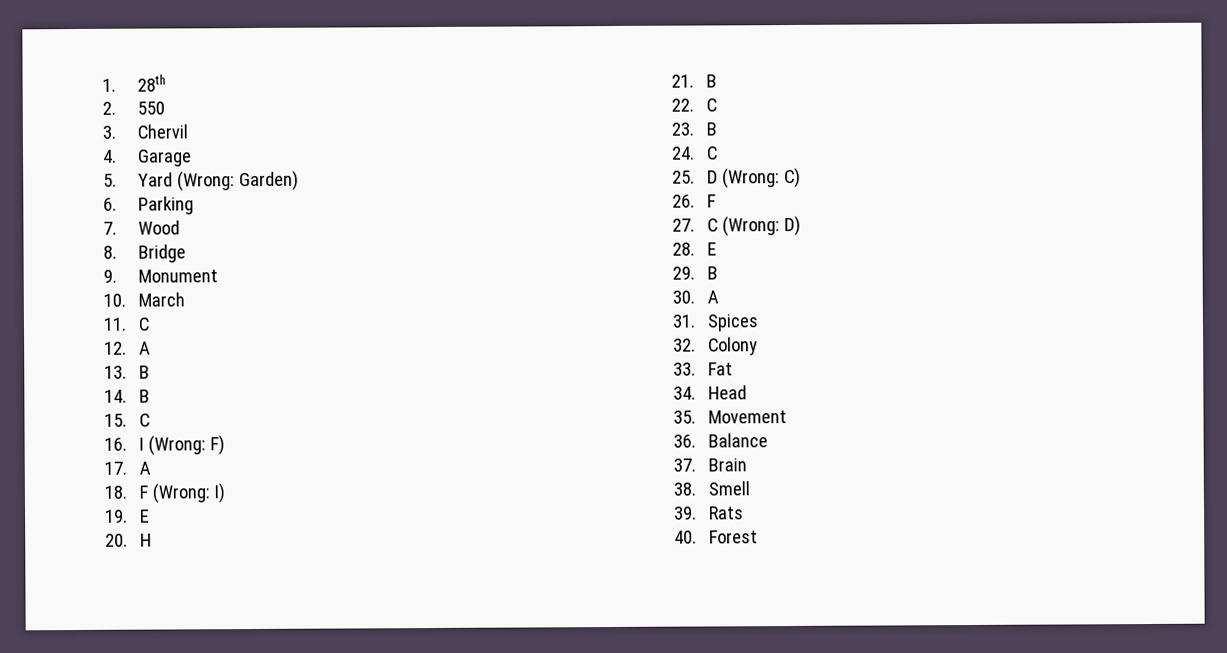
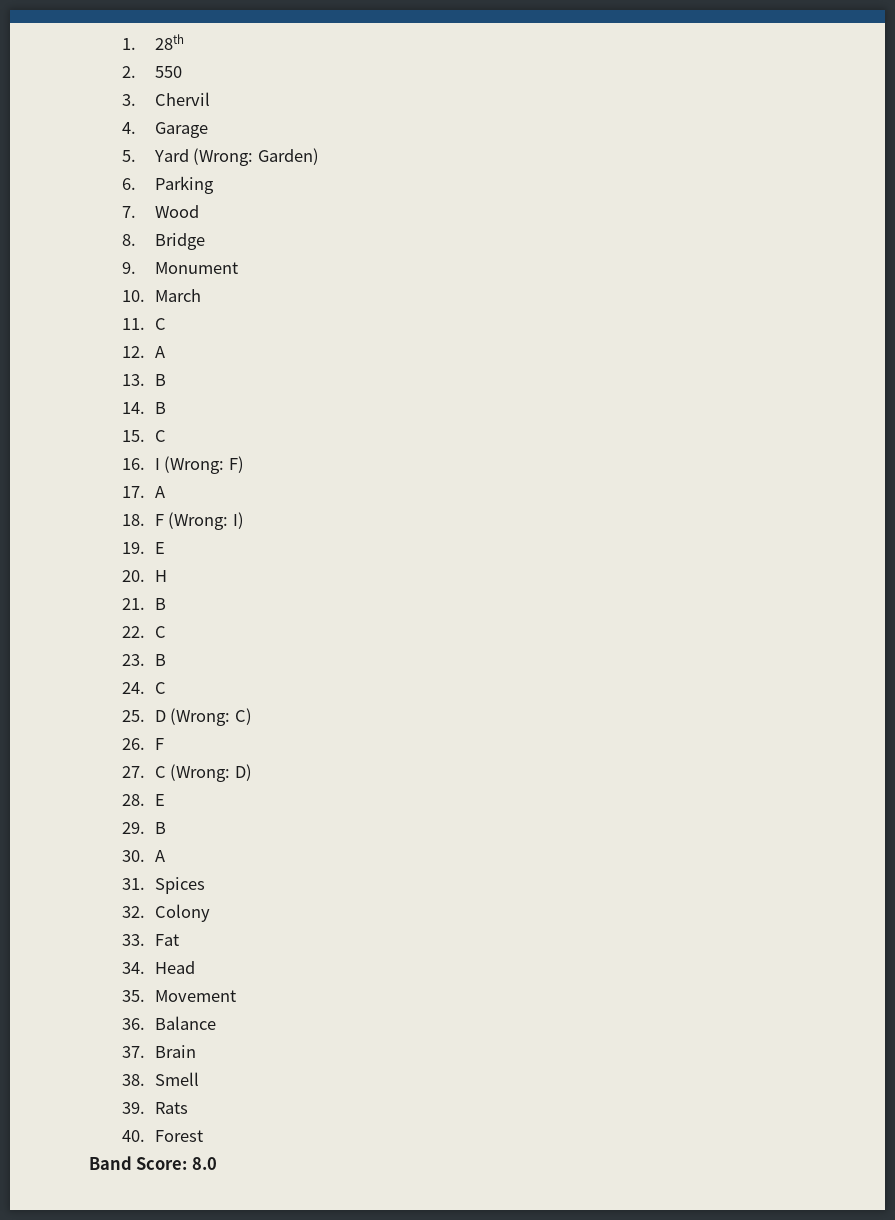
+ Band Score: 8.0

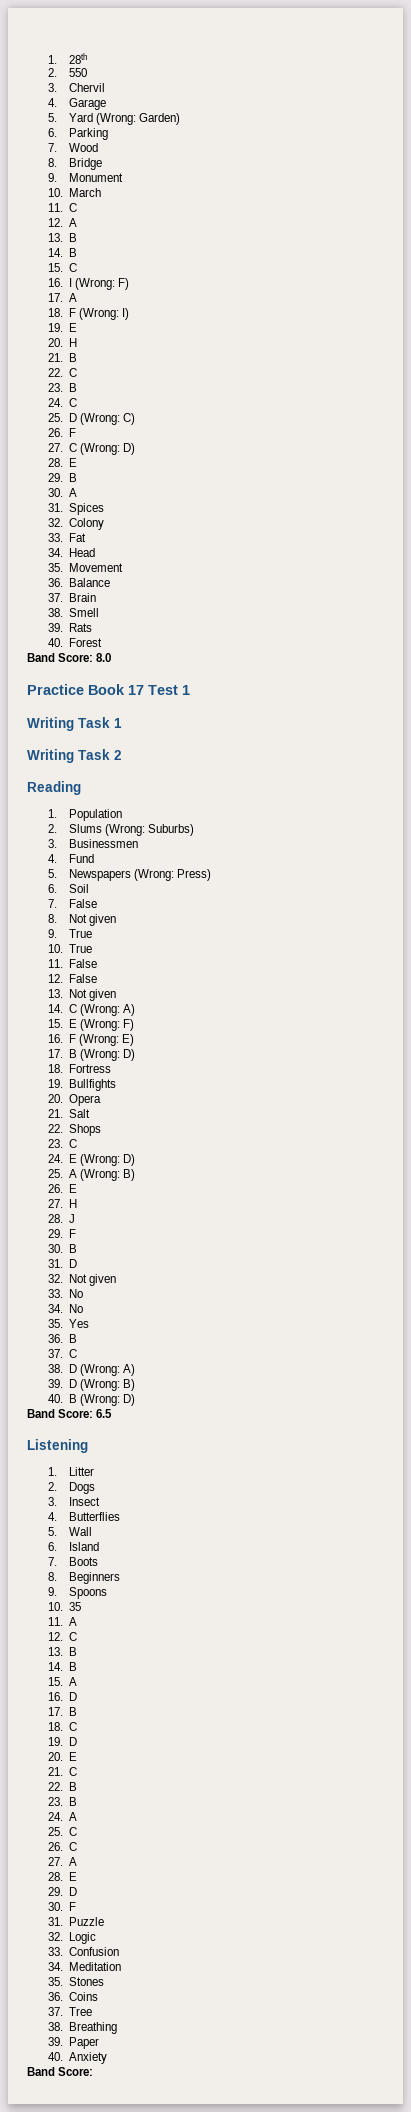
+ Practice Book 17 Test 1
+ Writing Task 1
+ Writing Task 2
+ Reading
+ 1. Population
+ 2. Slums (Wrong: Suburbs)
+ 3. Businessmen
+ 4. Fund
+ 5. Newspapers (Wrong: Press)
+ 6. Soil
+ 7. False
+ 8. Not given
+ 9. True
+ 10. True
+ 11. False
+ 12. False
+ 13. Not given
+ 14. C (Wrong: A)
+ 15. E (Wrong: F)
+ 16. F (Wrong: E)
+ 17. B (Wrong: D)
+ 18. Fortress
+ 19. Bullfights
+ 20. Opera
+ 21. Salt
+ 22. Shops
+ 23. C
+ 24. E (Wrong: D)
+ 25. A (Wrong: B)
+ 26. E
+ 27. H
+ 28. J
+ 29. F
+ 30. B
+ 31. D
+ 32. Not given
+ 33. No
+ 34. No
+ 35. Yes
+ 36. B
+ 37. C
+ 38. D (Wrong: A)
+ 39. D (Wrong: B)
+ 40. B (Wrong: D)
+ Band Score: 6.5
+ Listening
+ 1. Litter
+ 2. Dogs
+ 3. Insect
+ 4. Butterflies
+ 5. Wall
+ 6. Island
+ 7. Boots
+ 8. Beginners
+ 9. Spoons
+ 10. 35
+ 11. A
+ 12. C
+ 13. B
+ 14. B
+ 15. A
+ 16. D
+ 17. B
+ 18. C
+ 19. D
+ 20. E
+ 21. C
+ 22. B
+ 23. B
+ 24. A
+ 25. C
+ 26. C
+ 27. A
+ 28. E
+ 29. D
+ 30. F
+ 31. Puzzle
+ 32. Logic
+ 33. Confusion
+ 34. Meditation
+ 35. Stones
+ 36. Coins
+ 37. Tree
+ 38. Breathing
+ 39. Paper
+ 40. Anxiety
+ Band Score:

